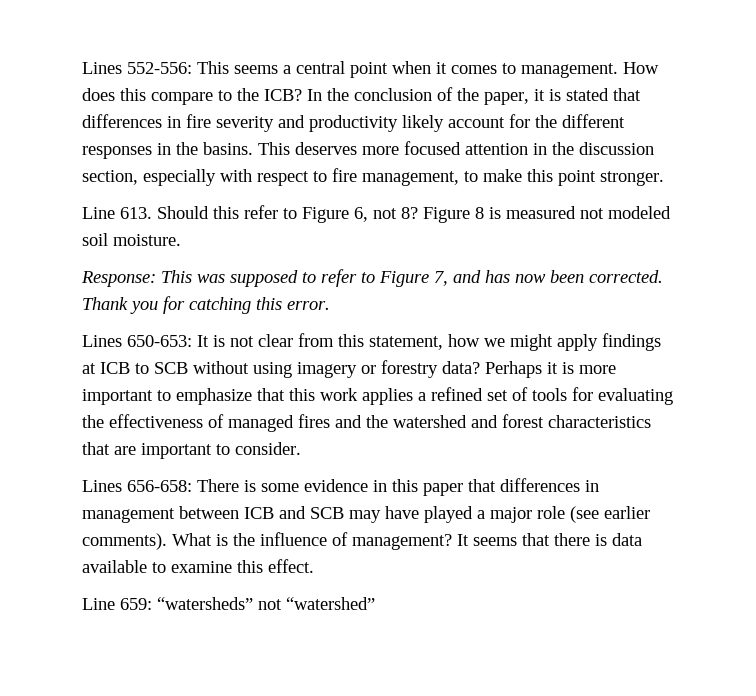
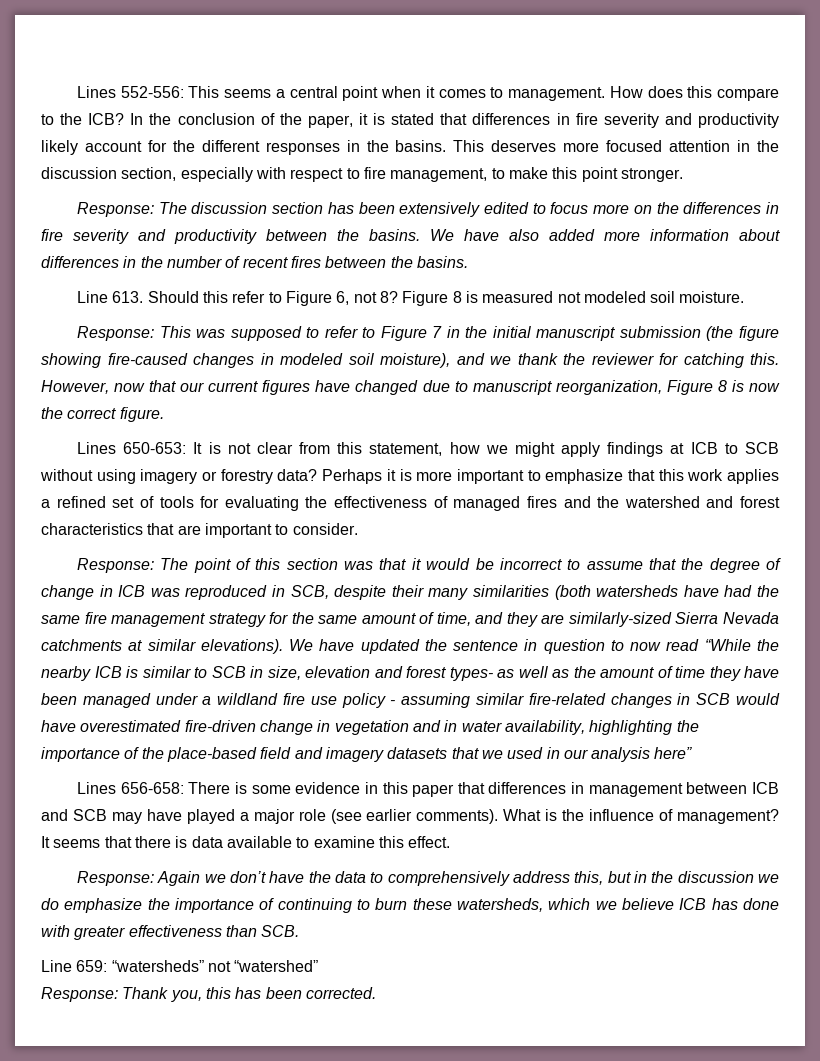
+ Response: The discussion section has been extensively edited to focus more on the differences in fire severity and productivity between the basins. We have also added more information about differences in the number of recent fires between the basins.
- Response: This was supposed to refer to Figure 7, and has now been corrected. Thank you for catching this error.
+ Response: This was supposed to refer to Figure 7 in the initial manuscript submission (the figure showing fire-caused changes in modeled soil moisture), and we thank the reviewer for catching this. However, now that our current figures have changed due to manuscript reorganization, Figure 8 is now the correct figure.
+ Response: The point of this section was that it would be incorrect to assume that the degree of change in ICB was reproduced in SCB, despite their many similarities (both watersheds have had the same fire management strategy for the same amount of time, and they are similarly-sized Sierra Nevada catchments at similar elevations). We have updated the sentence in question to now read “While the nearby ICB is similar to SCB in size, elevation and forest types- as well as the amount of time they have been managed under a wildland fire use policy - assuming similar fire-related changes in SCB would have overestimated fire-driven change in vegetation and in water availability, highlighting the importance of the place-based field and imagery datasets that we used in our analysis here”
+ Response: Again we don’t have the data to comprehensively address this, but in the discussion we do emphasize the importance of continuing to burn these watersheds, which we believe ICB has done with greater effectiveness than SCB.
+ Response: Thank you, this has been corrected.

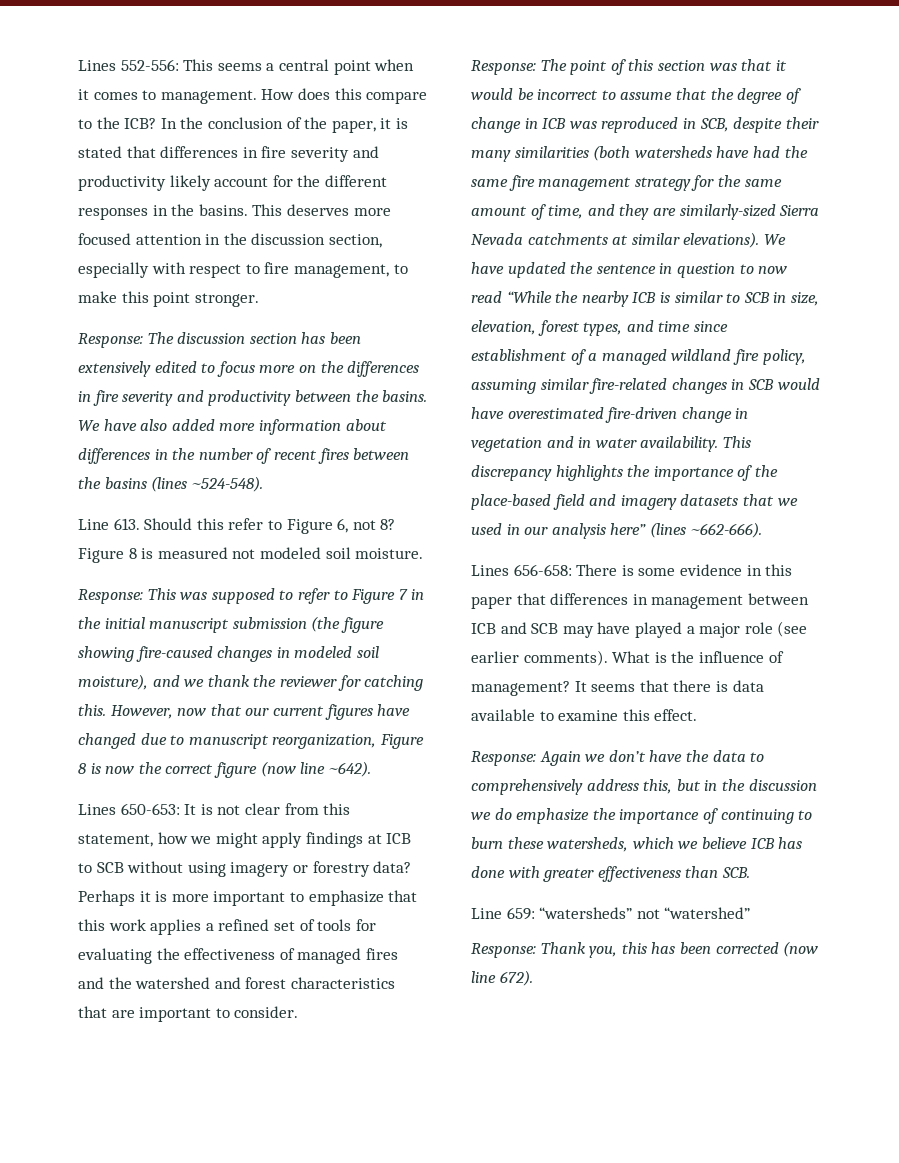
- We have also added more information about differences in the number of recent fires between the basins.
+ We have also added more information about differences in the number of recent fires between the basins (lines ~524-548).
- However, now that our current figures have changed due to manuscript reorganization, Figure 8 is now the correct figure.
+ However, now that our current figures have changed due to manuscript reorganization, Figure 8 is now the correct figure (now line ~642).
- We have updated the sentence in question to now read “While the nearby ICB is similar to SCB in size, elevation and forest types- as well as the amount of time they have been managed under a wildland fire use policy - assuming similar fire-related changes in SCB would have overestimated fire-driven change in vegetation and in water availability, highlighting the importance of the place-based field and imagery datasets that we used in our analysis here”
+ We have updated the sentence in question to now read “While the nearby ICB is similar to SCB in size, elevation, forest types, and time since establishment of a managed wildland fire policy, assuming similar fire-related changes in SCB would have overestimated fire-driven change in vegetation and in water availability. This discrepancy highlights the importance of the place-based field and imagery datasets that we used in our analysis here” (lines ~662-666).
- Response: Thank you, this has been corrected.
+ Response: Thank you, this has been corrected (now line 672).

